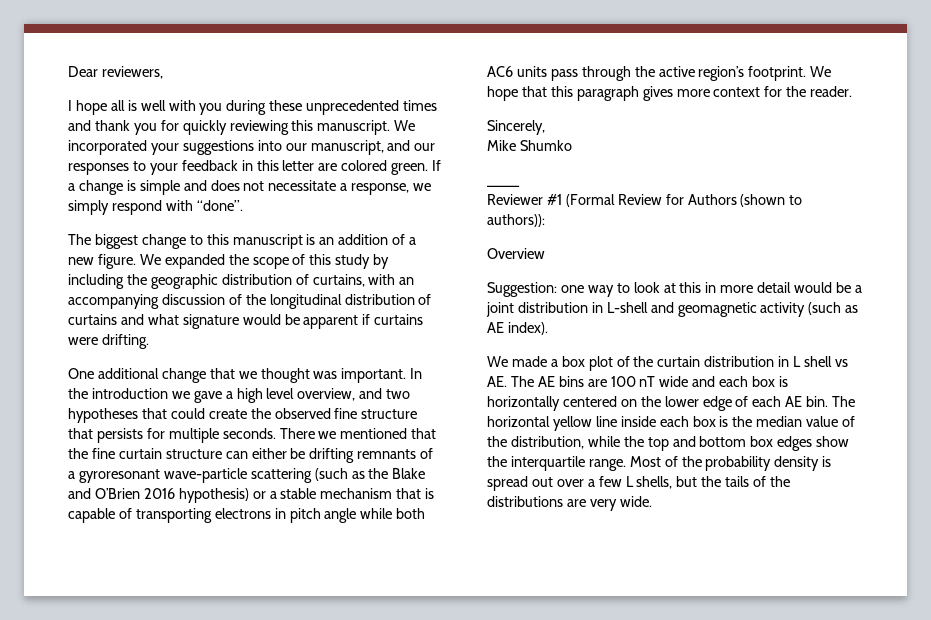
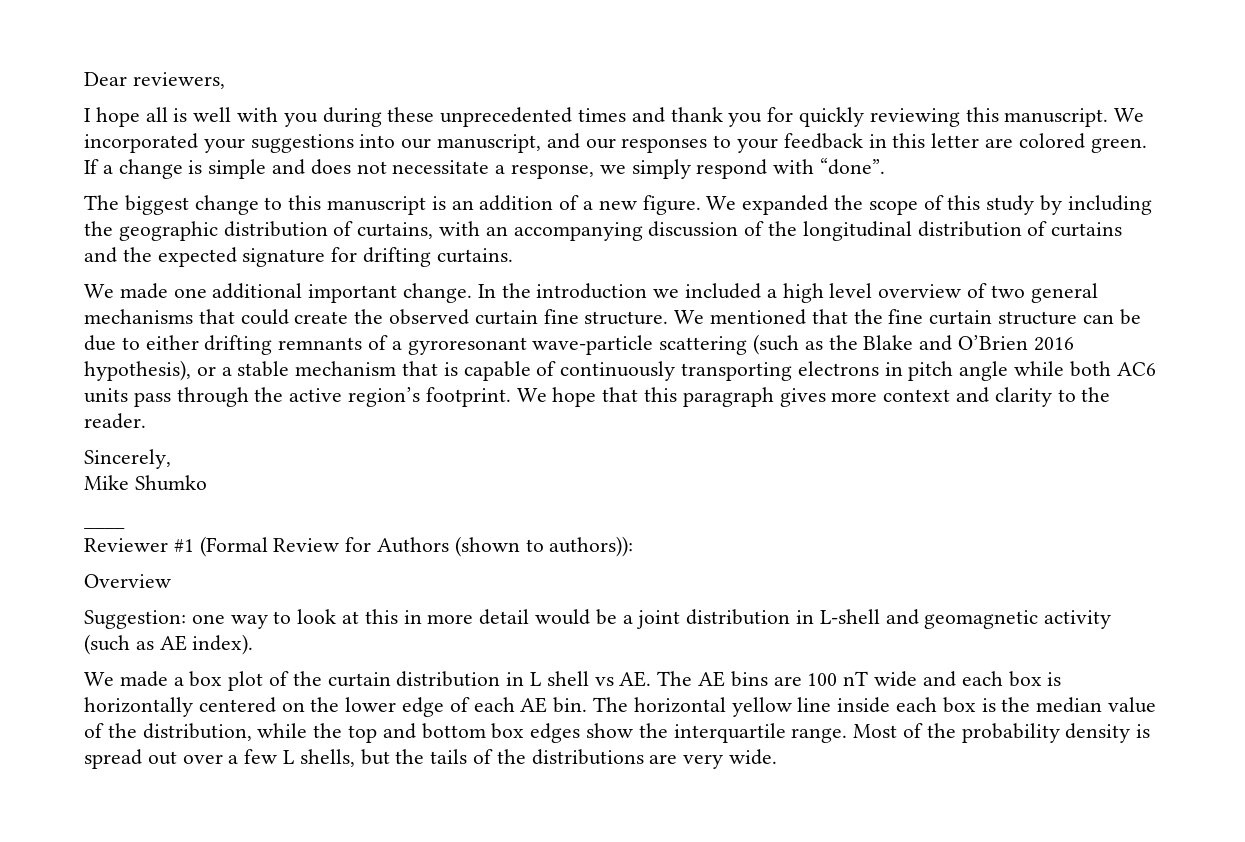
- We expanded the scope of this study by including the geographic distribution of curtains, with an accompanying discussion of the longitudinal distribution of curtains and what signature would be apparent if curtains were drifting.
- One additional change that we thought was important.
+ We expanded the scope of this study by including the geographic distribution of curtains, with an accompanying discussion of the longitudinal distribution of curtains and the expected signature for drifting curtains.
+ We made one additional important change.
- In the introduction we gave a high level overview, and two hypotheses that could create the observed fine structure that persists for multiple seconds. There we mentioned that the fine curtain structure can either be drifting remnants of a gyroresonant wave-particle scattering (such as the Blake and O’Brien 2016 hypothesis) or a stable mechanism that is capable of transporting electrons in pitch angle while both AC6 units pass through the active region’s footprint.
+ In the introduction we included a high level overview of two general mechanisms that could create the observed curtain fine structure. We mentioned that the fine curtain structure can be due to either drifting remnants of a gyroresonant wave-particle scattering (such as the Blake and O’Brien 2016 hypothesis), or a stable mechanism that is capable of continuously transporting electrons in pitch angle while both AC6 units pass through the active region’s footprint.
- We hope that this paragraph gives more context for the reader.
+ We hope that this paragraph gives more context and clarity to the reader.

